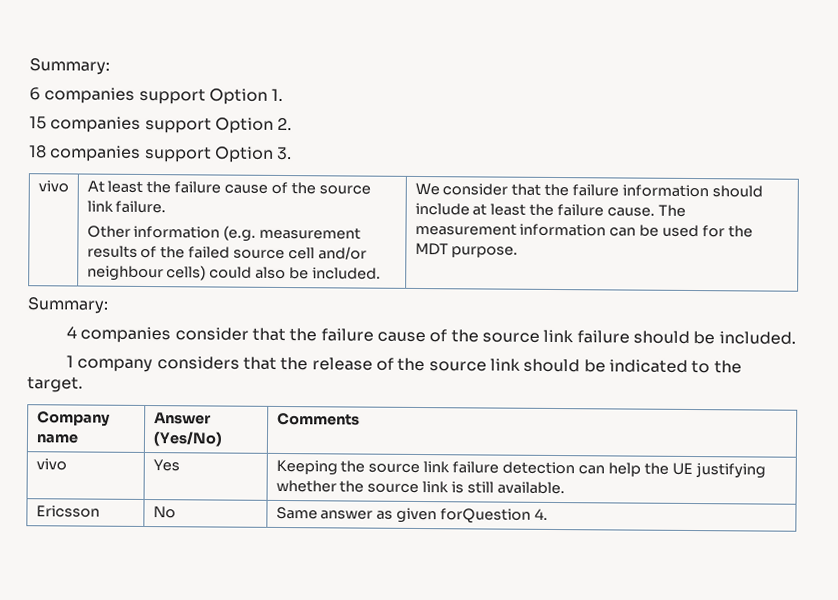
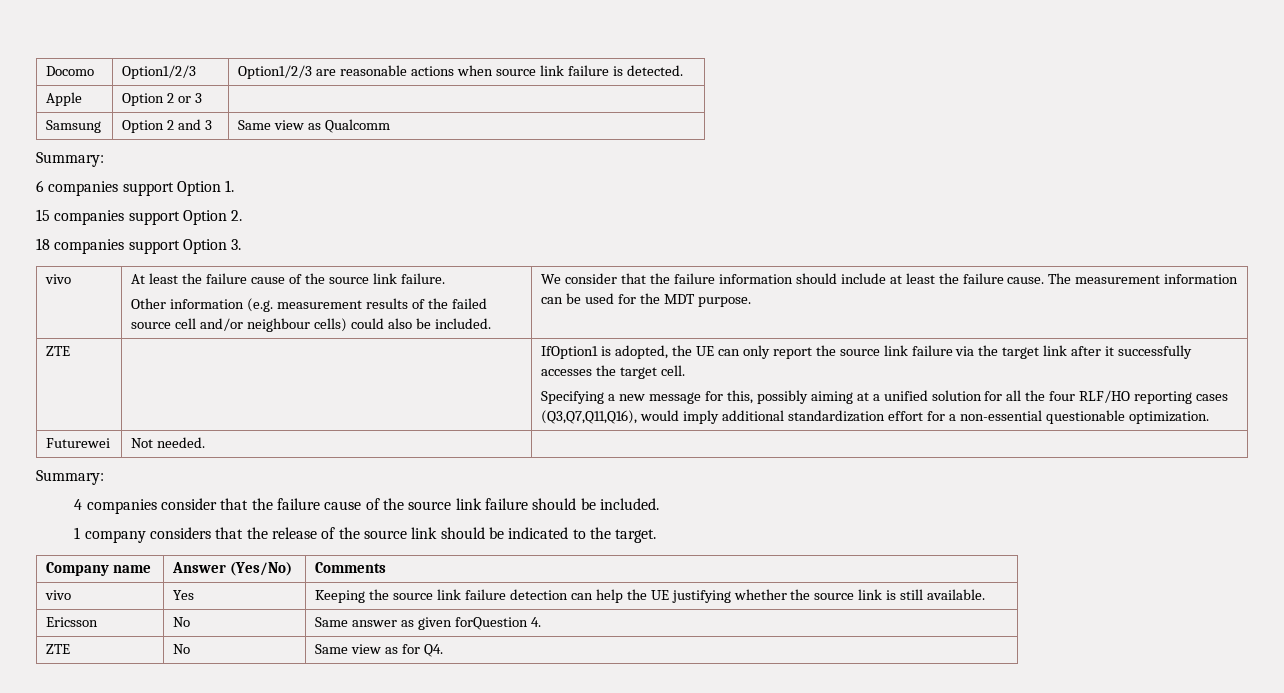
+ Docomo | Option1/2/3 | Option1/2/3 are reasonable actions when source link failure is detected.
+ Apple | Option 2 or 3 |
+ Samsung | Option 2 and 3 | Same view as Qualcomm
+ ZTE | | IfOption1 is adopted, the UE can only report the source link failure via the target link after it successfully accesses the target cell.
+ Specifying a new message for this, possibly aiming at a unified solution for all the four RLF/HO reporting cases (Q3,Q7,Q11,Q16), would imply additional standardization effort for a non-essential questionable optimization.
+ Futurewei | Not needed. |
+ ZTE | No | Same view as for Q4.

